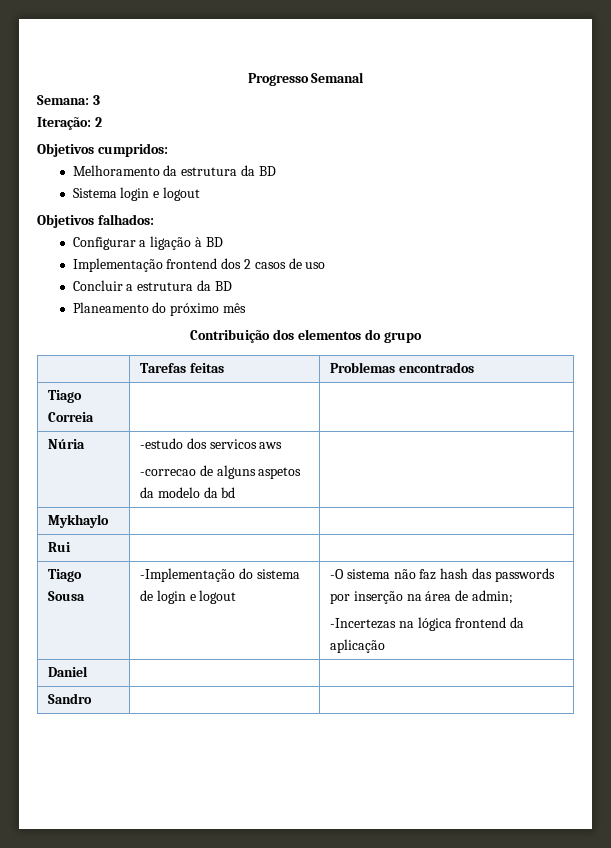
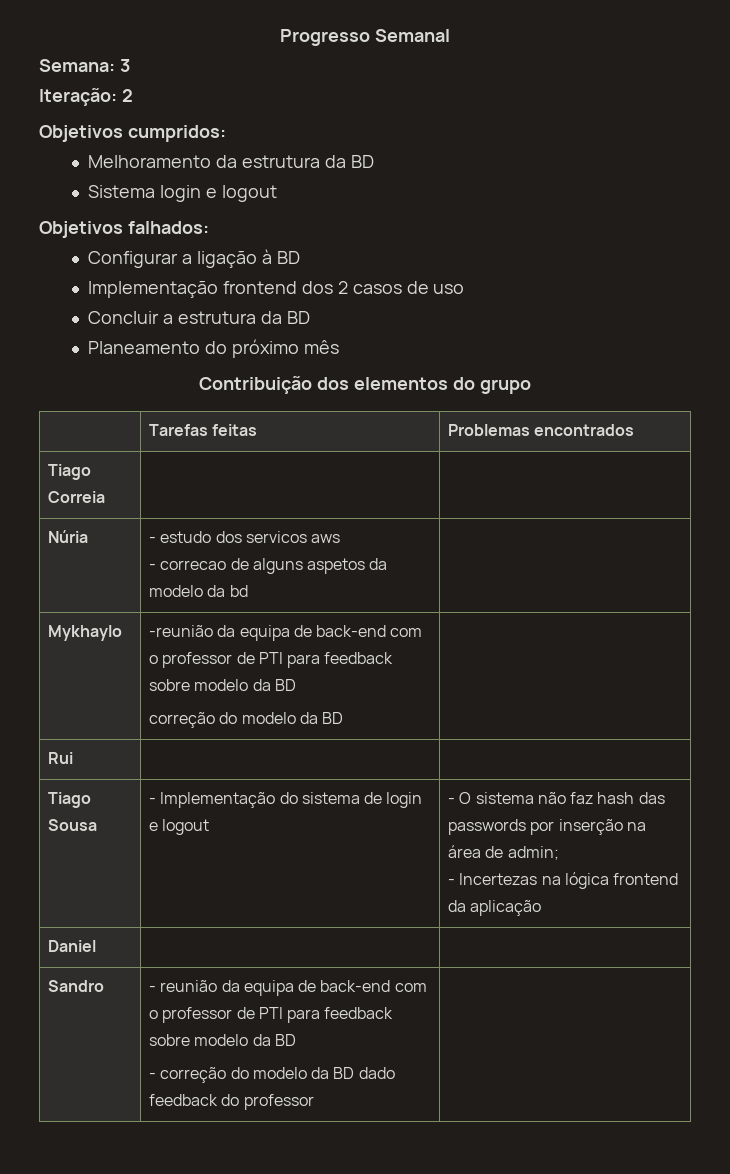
- Núria | -estudo dos servicos aws
- -correcao de alguns aspetos da modelo da bd |
+ Núria | - estudo dos servicos aws
+ - correcao de alguns aspetos da modelo da bd |
- Mykhaylo | |
+ Mykhaylo | -reunião da equipa de back-end com o professor de PTI para feedback sobre modelo da BD
+ correção do modelo da BD |
- Tiago Sousa | -Implementação do sistema de login e logout | -O sistema não faz hash das passwords por inserção na área de admin;
- -Incertezas na lógica frontend da aplicação
+ Tiago Sousa | - Implementação do sistema de login e logout | - O sistema não faz hash das passwords por inserção na área de admin;
+ - Incertezas na lógica frontend da aplicação
- Sandro | |
+ Sandro | - reunião da equipa de back-end com o professor de PTI para feedback sobre modelo da BD
+ - correção do modelo da BD dado feedback do professor |

